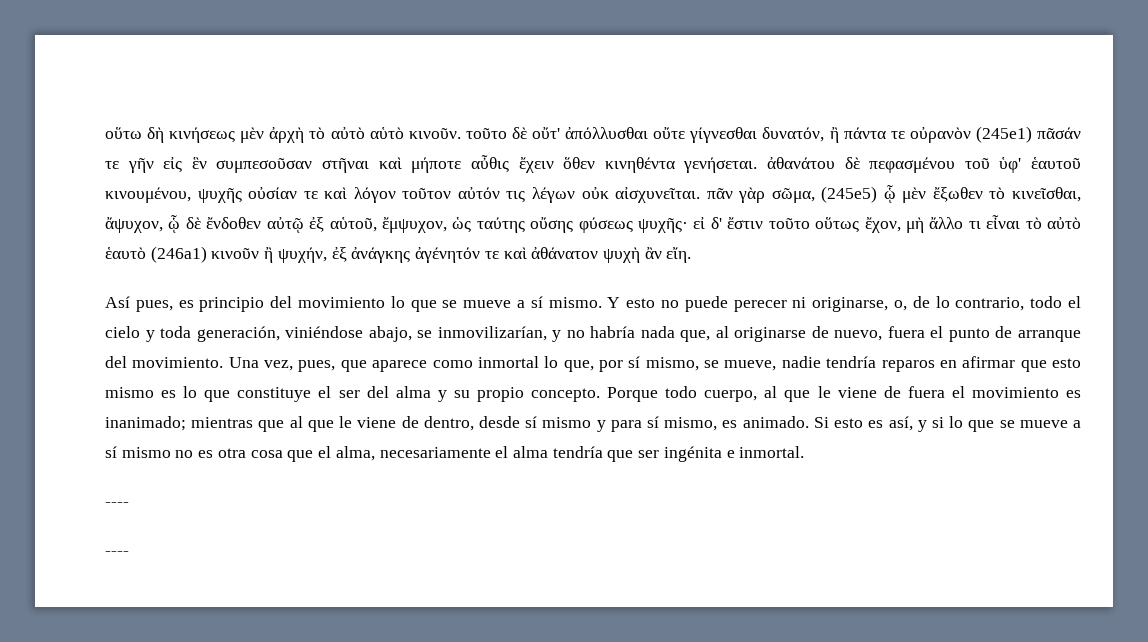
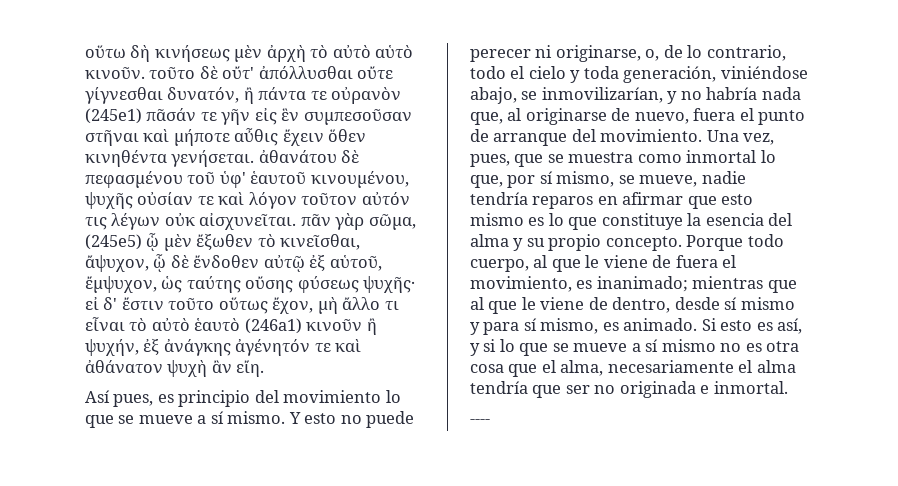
- Una vez, pues, que aparece como inmortal lo que, por sí mismo, se mueve, nadie tendría reparos en afirmar que esto mismo es lo que constituye el ser del alma y su propio concepto.
+ Una vez, pues, que se muestra como inmortal lo que, por sí mismo, se mueve, nadie tendría reparos en afirmar que esto mismo es lo que constituye la esencia del alma y su propio concepto.
- Porque todo cuerpo, al que le viene de fuera el movimiento es inanimado; mientras que al que le viene de dentro, desde sí mismo y para sí mismo, es animado.
+ Porque todo cuerpo, al que le viene de fuera el movimiento, es inanimado; mientras que al que le viene de dentro, desde sí mismo y para sí mismo, es animado.
- Si esto es así, y si lo que se mueve a sí mismo no es otra cosa que el alma, necesariamente el alma tendría que ser ingénita e inmortal.
- ----
+ Si esto es así, y si lo que se mueve a sí mismo no es otra cosa que el alma, necesariamente el alma tendría que ser no originada e inmortal.

